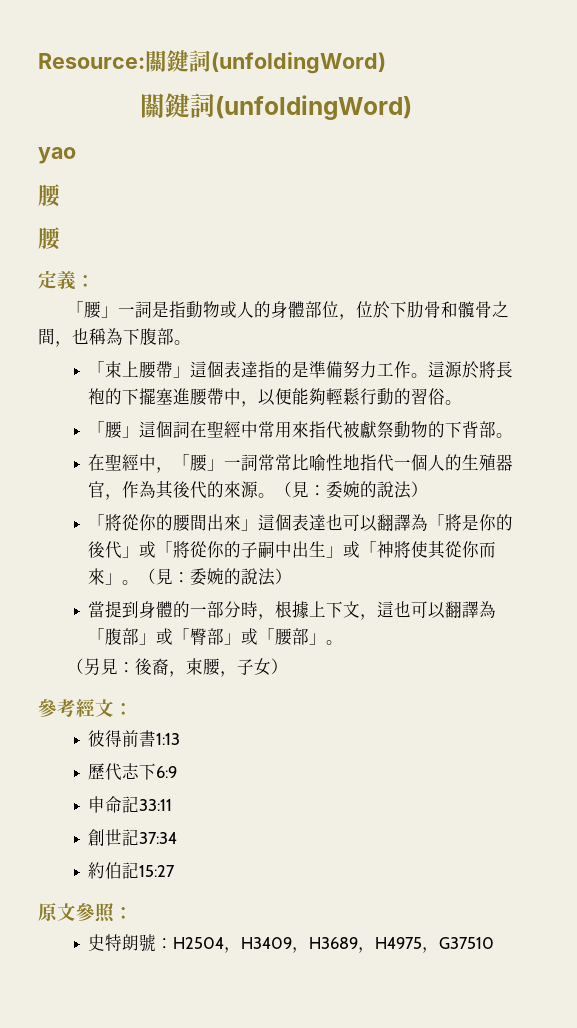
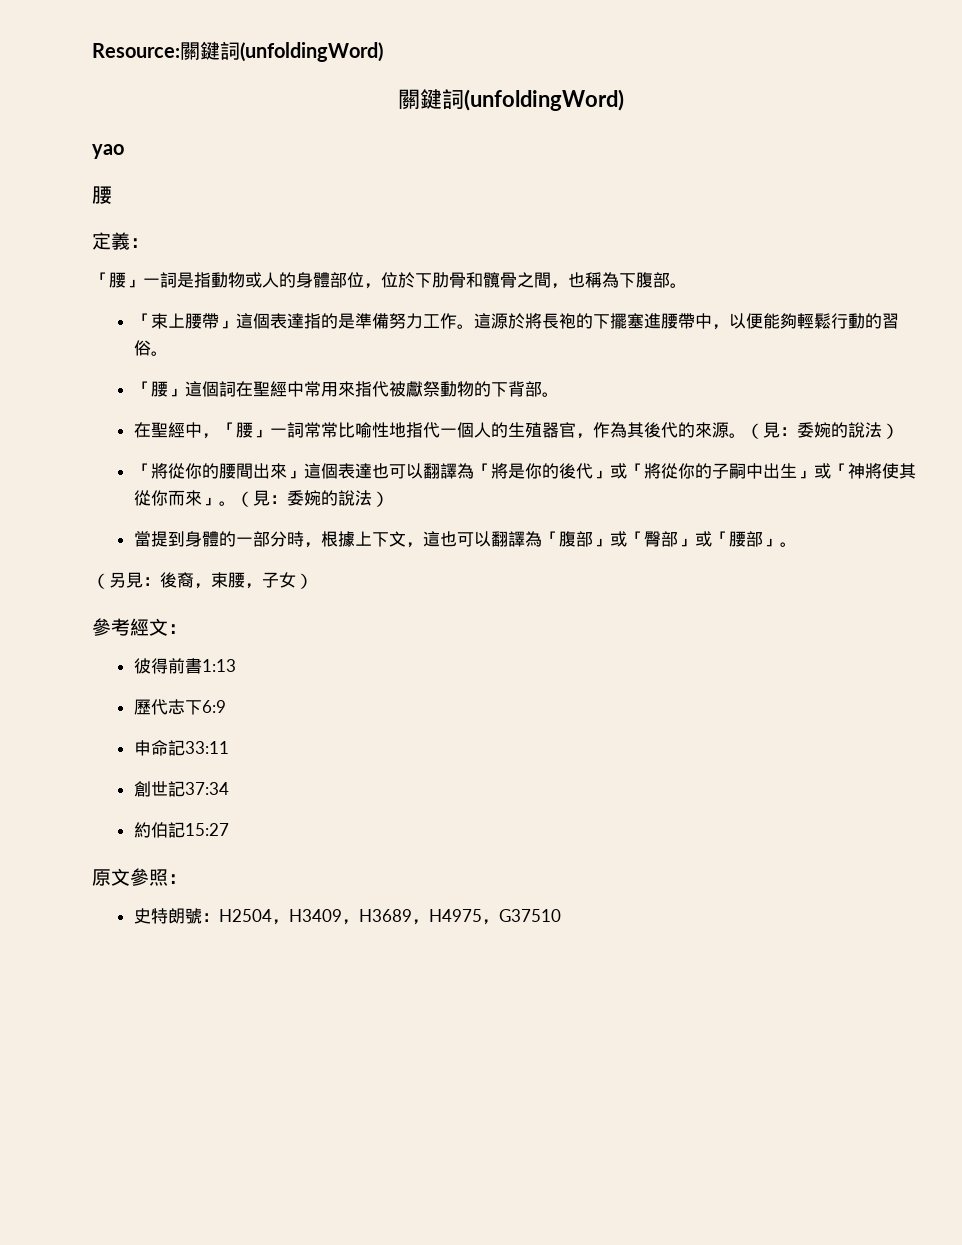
  yao
- 腰

